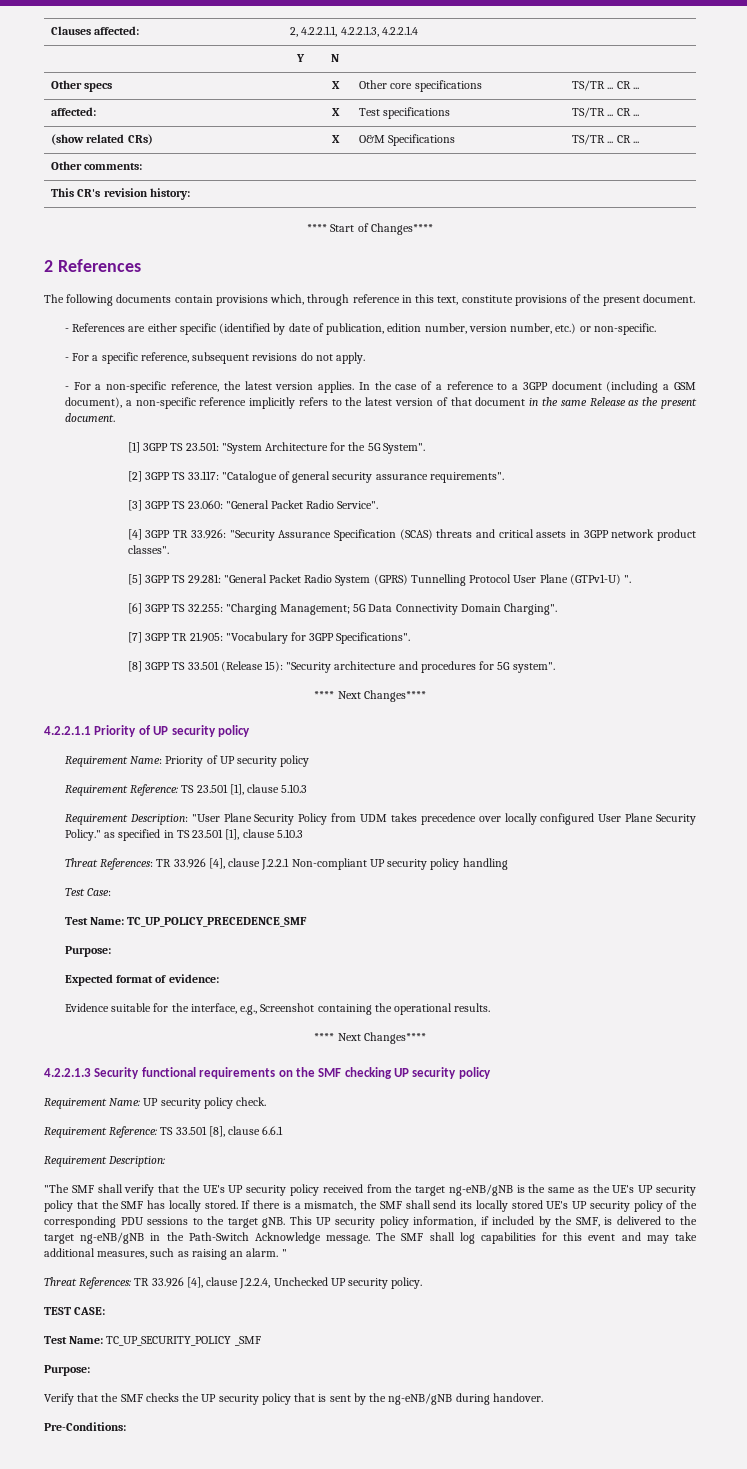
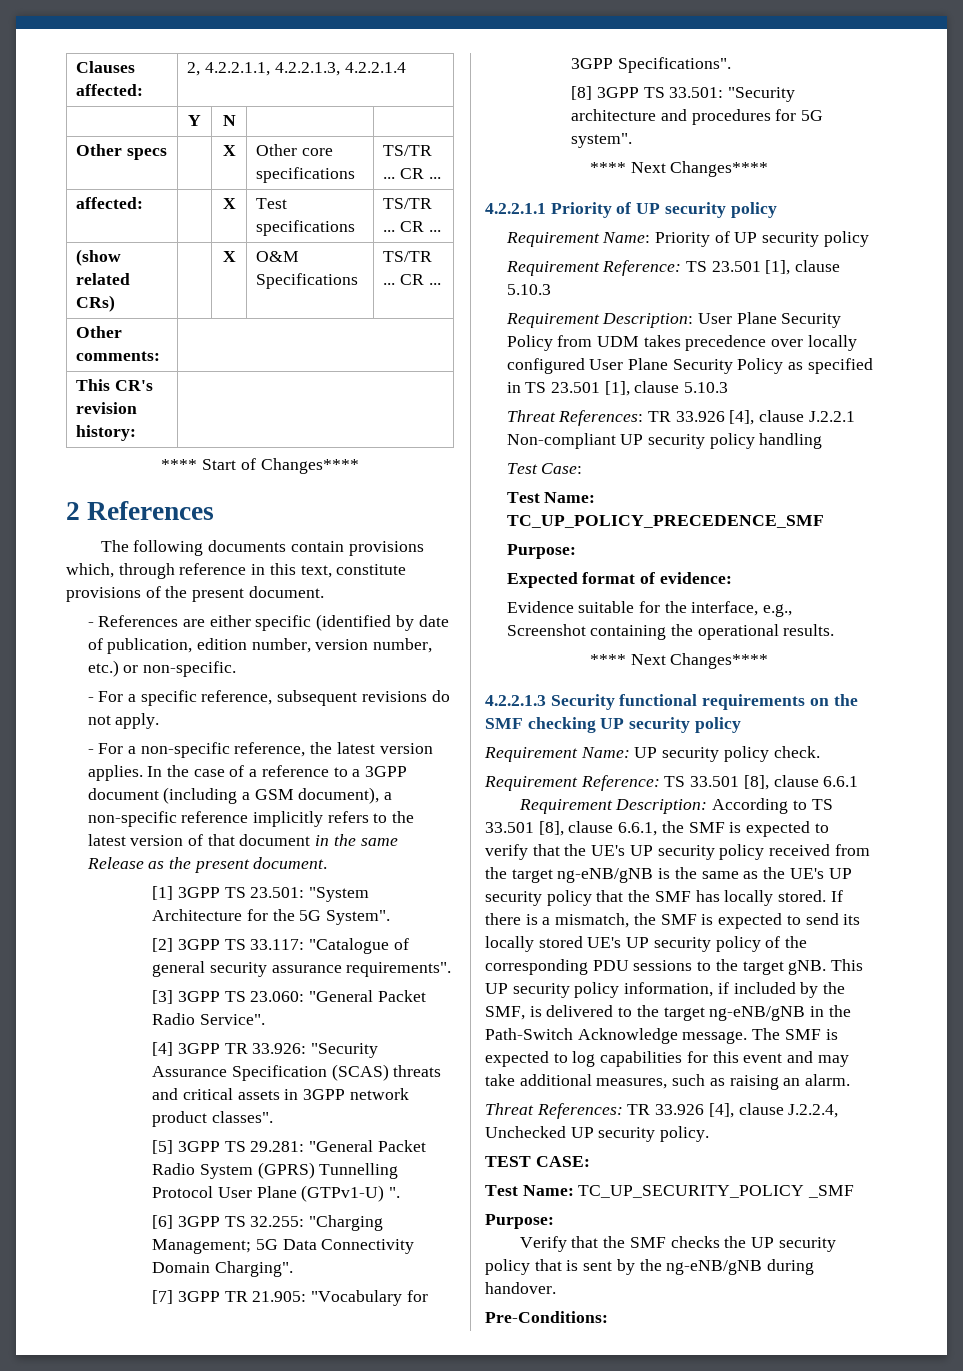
- [8] 3GPP TS 33.501 (Release 15): "Security architecture and procedures for 5G system".
+ [8] 3GPP TS 33.501: "Security architecture and procedures for 5G system".
- Requirement Description: "User Plane Security Policy from UDM takes precedence over locally configured User Plane Security Policy." as specified in TS 23.501 [1], clause 5.10.3
+ Requirement Description: User Plane Security Policy from UDM takes precedence over locally configured User Plane Security Policy as specified in TS 23.501 [1], clause 5.10.3
  Requirement Reference: TS 33.501 [8], clause 6.6.1
- Requirement Description:
- "The SMF shall verify that the UE's UP security policy received from the target ng-eNB/gNB is the same as the UE's UP security policy that the SMF has locally stored.
+ Requirement Description: According to TS 33.501 [8], clause 6.6.1, the SMF is expected to verify that the UE's UP security policy received from the target ng-eNB/gNB is the same as the UE's UP security policy that the SMF has locally stored.
- If there is a mismatch, the SMF shall send its locally stored UE's UP security policy of the corresponding PDU sessions to the target gNB.
+ If there is a mismatch, the SMF is expected to send its locally stored UE's UP security policy of the corresponding PDU sessions to the target gNB.
- The SMF shall log capabilities for this event and may take additional measures, such as raising an alarm. "
+ The SMF is expected to log capabilities for this event and may take additional measures, such as raising an alarm.

